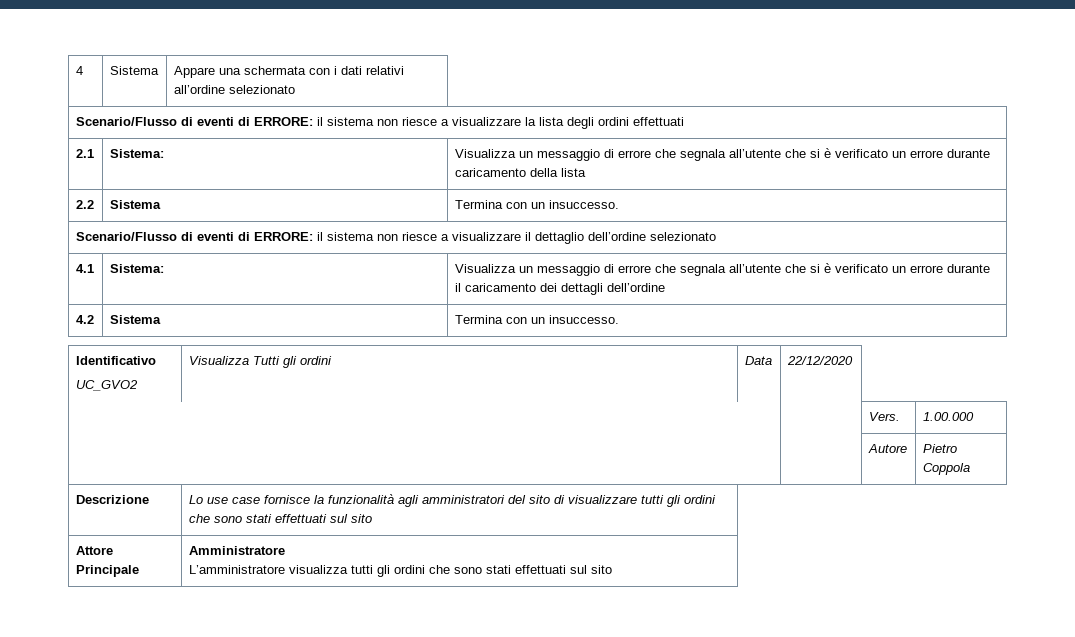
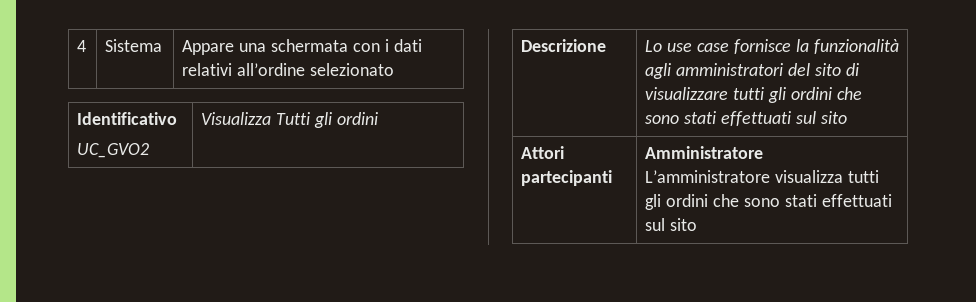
- Scenario/Flusso di eventi di ERRORE: il sistema non riesce a visualizzare la lista degli ordini effettuati
- 2.1 | Sistema: | Visualizza un messaggio di errore che segnala all’utente che si è verificato un errore durante caricamento della lista
- 2.2 | Sistema | Termina con un insuccesso.
- Scenario/Flusso di eventi di ERRORE: il sistema non riesce a visualizzare il dettaglio dell’ordine selezionato
- 4.1 | Sistema: | Visualizza un messaggio di errore che segnala all’utente che si è verificato un errore durante il caricamento dei dettagli dell’ordine
- 4.2 | Sistema | Termina con un insuccesso.
  Identificativo
- UC_GVO2 | Visualizza Tutti gli ordini | Data | 22/12/2020
- | | Vers. | 1.00.000
- | | Autore | Pietro Coppola
+ UC_GVO2 | Visualizza Tutti gli ordini
- Attore Principale | Amministratore
+ Attori partecipanti | Amministratore

